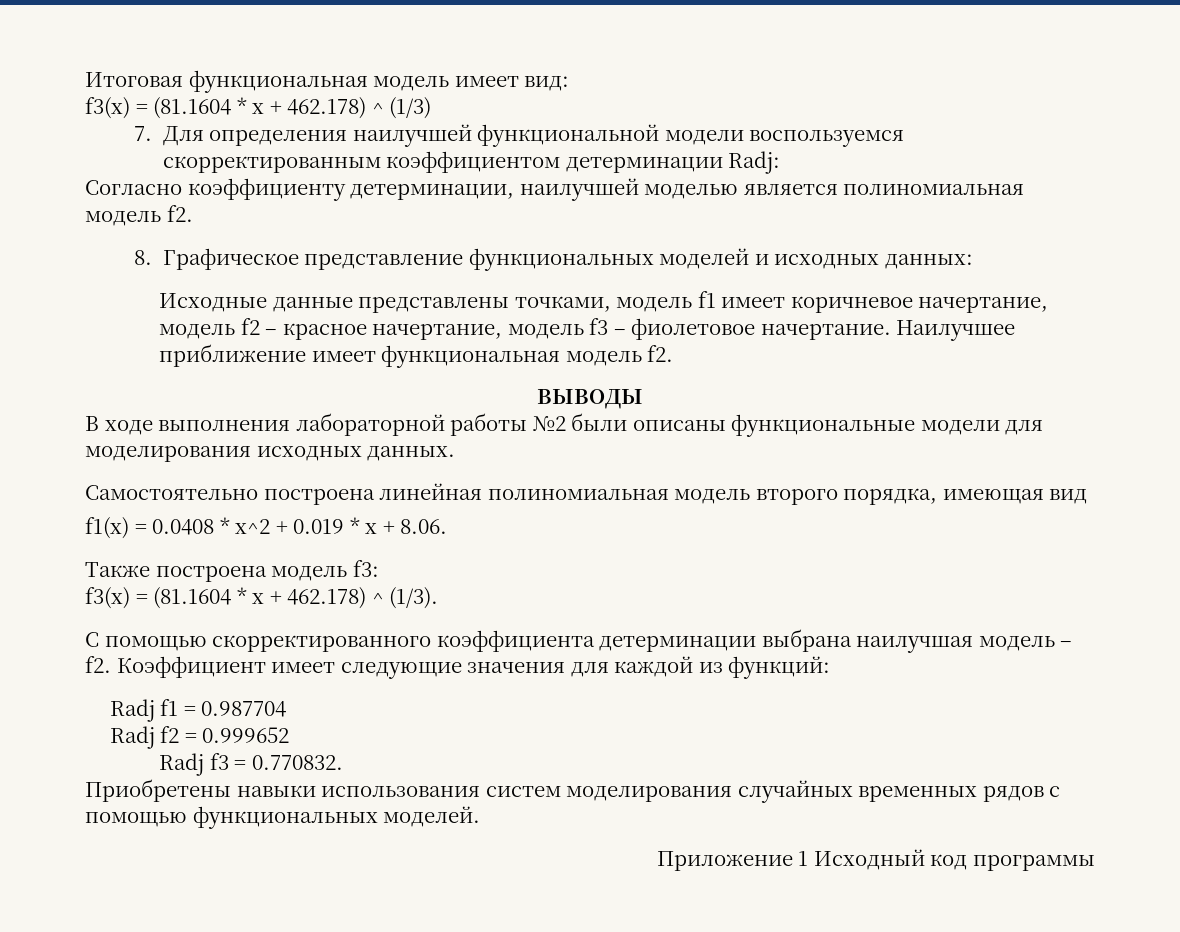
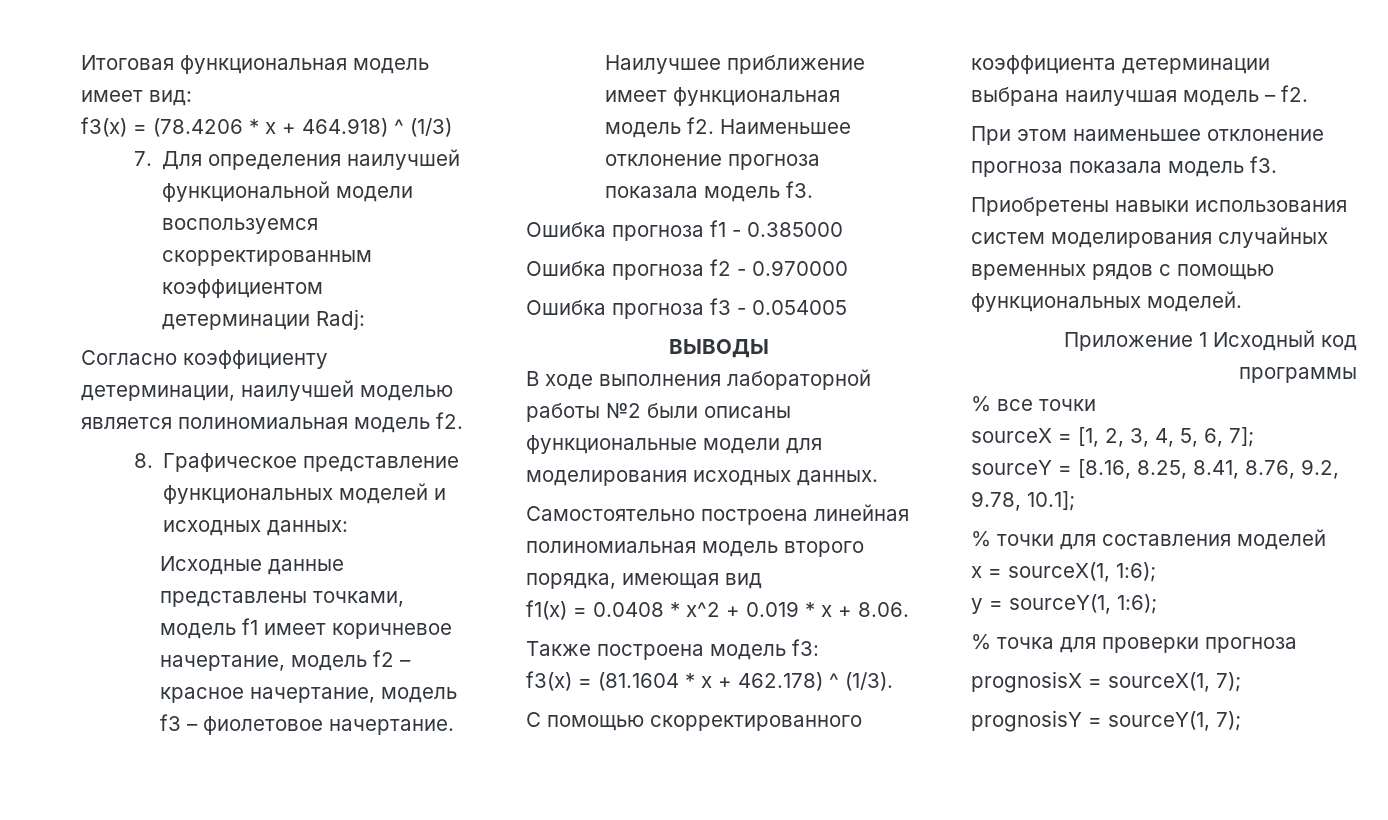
- f3(x) = (81.1604 * x + 462.178) ^ (1/3)
+ f3(x) = (78.4206 * x + 464.918) ^ (1/3)
+ Наименьшее отклонение прогноза показала модель f3.
+ Ошибка прогноза f1 - 0.385000
+ Ошибка прогноза f2 - 0.970000
+ Ошибка прогноза f3 - 0.054005
- С помощью скорректированного коэффициента детерминации выбрана наилучшая модель – f2. Коэффициент имеет следующие значения для каждой из функций:
- Radj f1 = 0.987704
- Radj f2 = 0.999652
- Radj f3 = 0.770832.
+ С помощью скорректированного коэффициента детерминации выбрана наилучшая модель – f2.
+ При этом наименьшее отклонение прогноза показала модель f3.
+ % все точки
+ sourceX = [1, 2, 3, 4, 5, 6, 7];
+ sourceY = [8.16, 8.25, 8.41, 8.76, 9.2, 9.78, 10.1];
+ % точки для составления моделей
+ x = sourceX(1, 1:6);
+ y = sourceY(1, 1:6);
+ % точка для проверки прогноза
+ prognosisX = sourceX(1, 7);
+ prognosisY = sourceY(1, 7);

